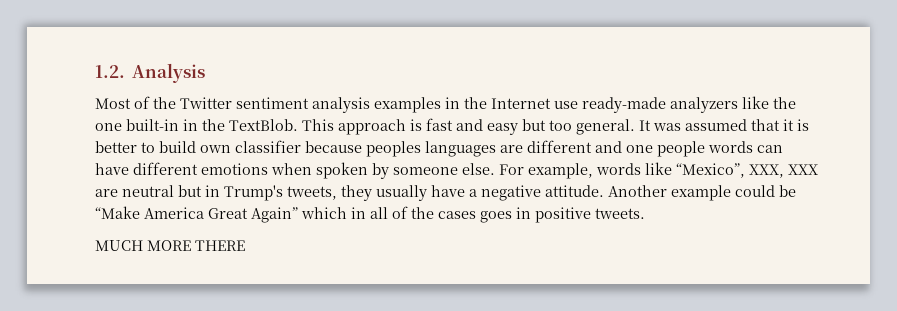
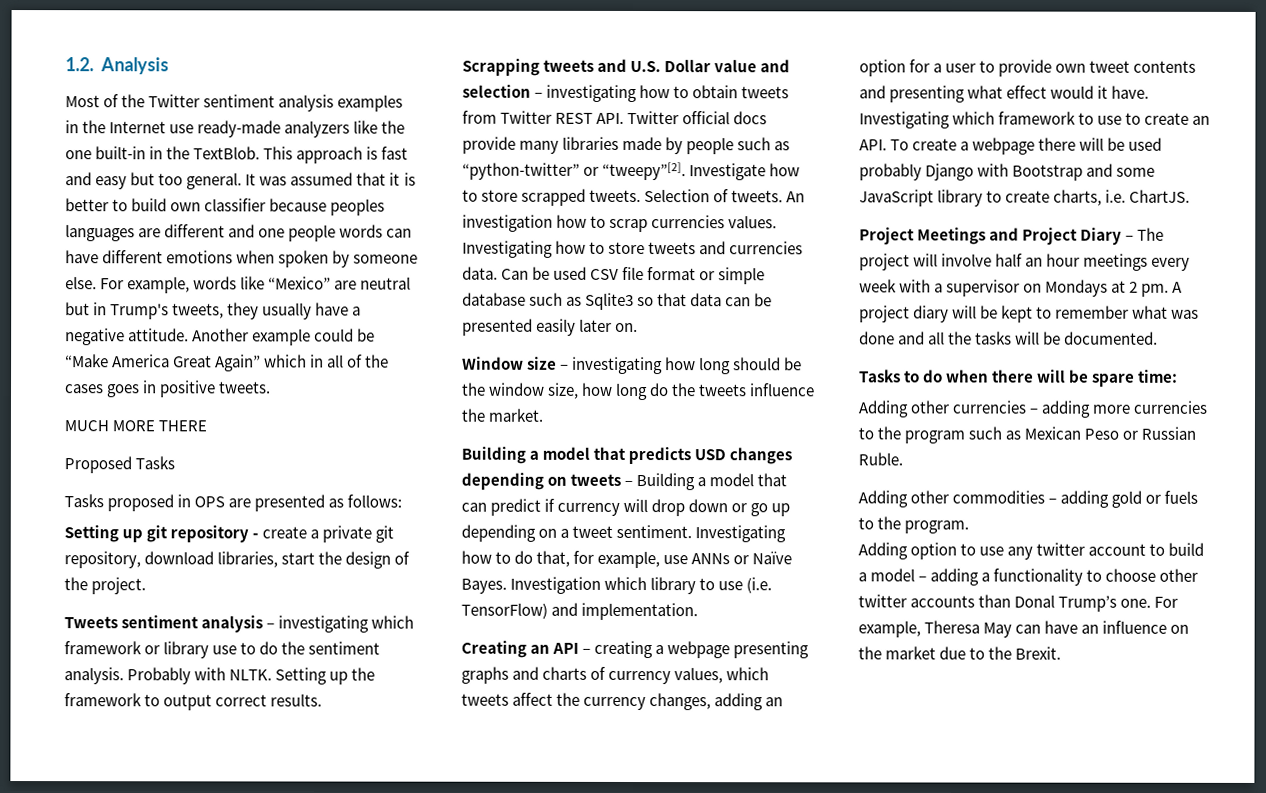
- For example, words like “Mexico”, XXX, XXX are neutral but in Trump's tweets, they usually have a negative attitude.
+ For example, words like “Mexico” are neutral but in Trump's tweets, they usually have a negative attitude.
+ Proposed Tasks
+ Tasks proposed in OPS are presented as follows:
+ Setting up git repository - create a private git repository, download libraries, start the design of the project.
+ Tweets sentiment analysis – investigating which framework or library use to do the sentiment analysis. Probably with NLTK. Setting up the framework to output correct results.
+ Scrapping tweets and U.S. Dollar value and selection – investigating how to obtain tweets from Twitter REST API. Twitter official docs provide many libraries made by people such as “python-twitter” or “tweepy”[2]. Investigate how to store scrapped tweets. Selection of tweets. An investigation how to scrap currencies values. Investigating how to store tweets and currencies data. Can be used CSV file format or simple database such as Sqlite3 so that data can be presented easily later on.
+ Window size – investigating how long should be the window size, how long do the tweets influence the market.
+ Building a model that predicts USD changes depending on tweets – Building a model that can predict if currency will drop down or go up depending on a tweet sentiment. Investigating how to do that, for example, use ANNs or Naïve Bayes. Investigation which library to use (i.e. TensorFlow) and implementation.
+ Creating an API – creating a webpage presenting graphs and charts of currency values, which tweets affect the currency changes, adding an option for a user to provide own tweet contents and presenting what effect would it have. Investigating which framework to use to create an API. To create a webpage there will be used probably Django with Bootstrap and some JavaScript library to create charts, i.e. ChartJS.
+ Project Meetings and Project Diary – The project will involve half an hour meetings every week with a supervisor on Mondays at 2 pm. A project diary will be kept to remember what was done and all the tasks will be documented.
+ Tasks to do when there will be spare time:
+ Adding other currencies – adding more currencies to the program such as Mexican Peso or Russian Ruble.
+ Adding other commodities – adding gold or fuels to the program.
+ Adding option to use any twitter account to build a model – adding a functionality to choose other twitter accounts than Donal Trump’s one. For example, Theresa May can have an influence on the market due to the Brexit.

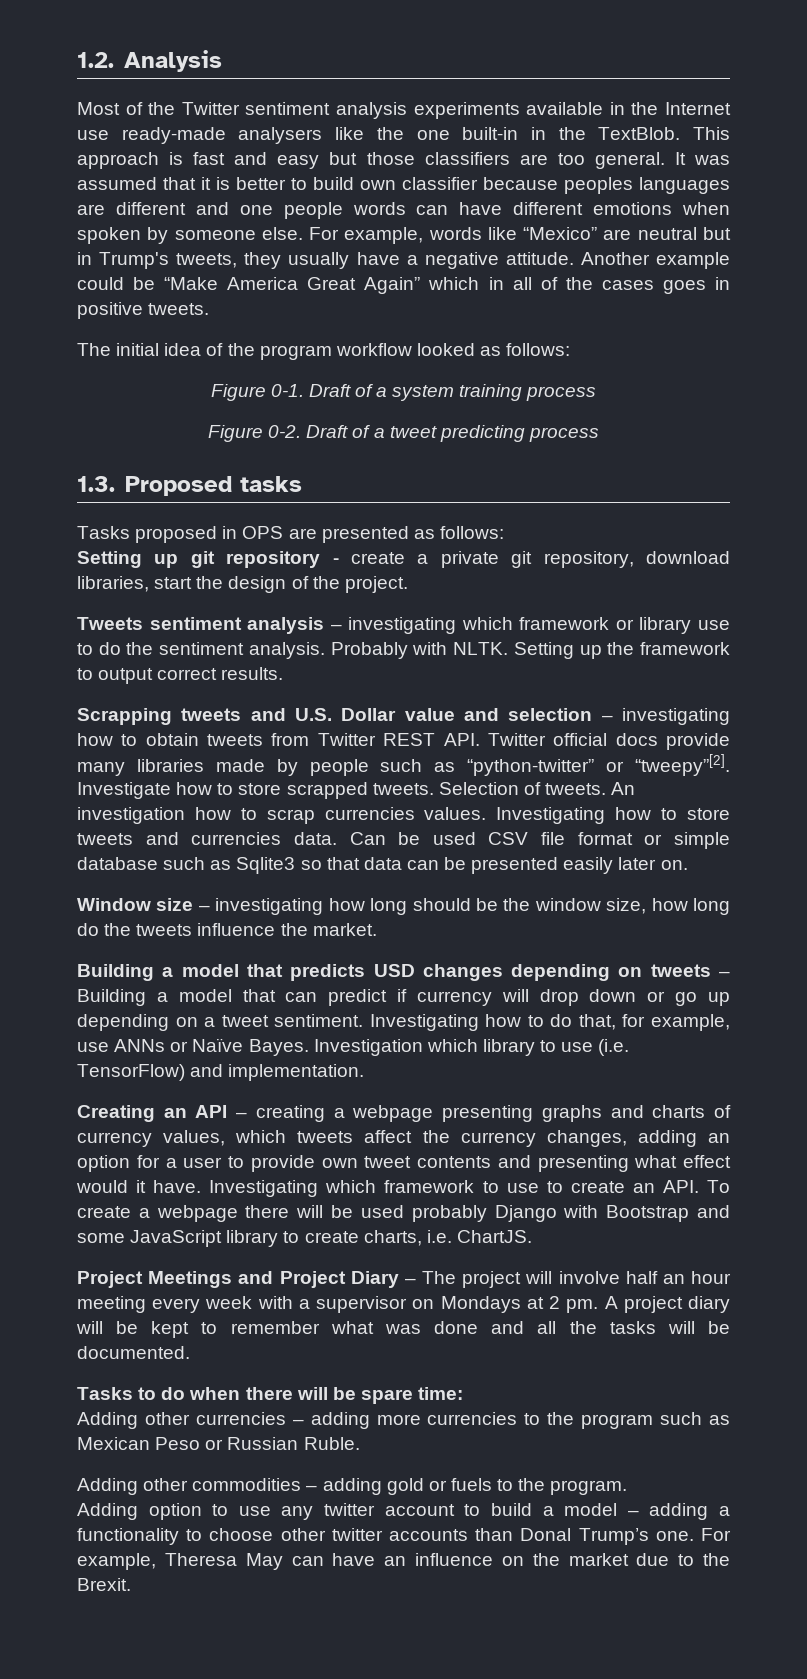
- Most of the Twitter sentiment analysis examples in the Internet use ready-made analyzers like the one built-in in the TextBlob.
+ Most of the Twitter sentiment analysis experiments available in the Internet use ready-made analysers like the one built-in in the TextBlob.
- This approach is fast and easy but too general.
+ This approach is fast and easy but those classifiers are too general.
- MUCH MORE THERE
- Proposed Tasks
+ The initial idea of the program workflow looked as follows:
+ Figure 0-1. Draft of a system training process
+ Figure 0-2. Draft of a tweet predicting process
+ 1.3. Proposed tasks
- Project Meetings and Project Diary – The project will involve half an hour meetings every week with a supervisor on Mondays at 2 pm.
+ Project Meetings and Project Diary – The project will involve half an hour meeting every week with a supervisor on Mondays at 2 pm.

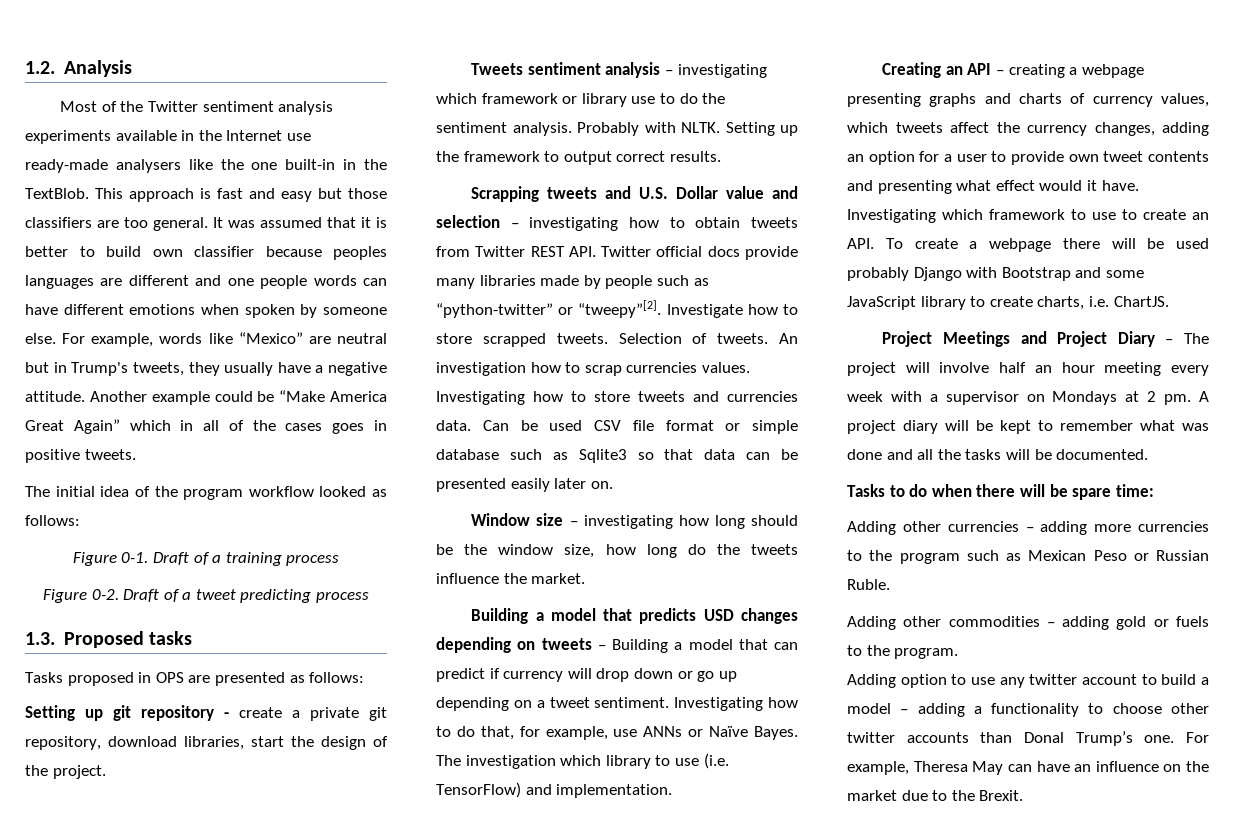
- Draft of a system training process
+ Draft of a training process
- Investigation which library to use (i.e. TensorFlow) and implementation.
+ The investigation which library to use (i.e. TensorFlow) and implementation.

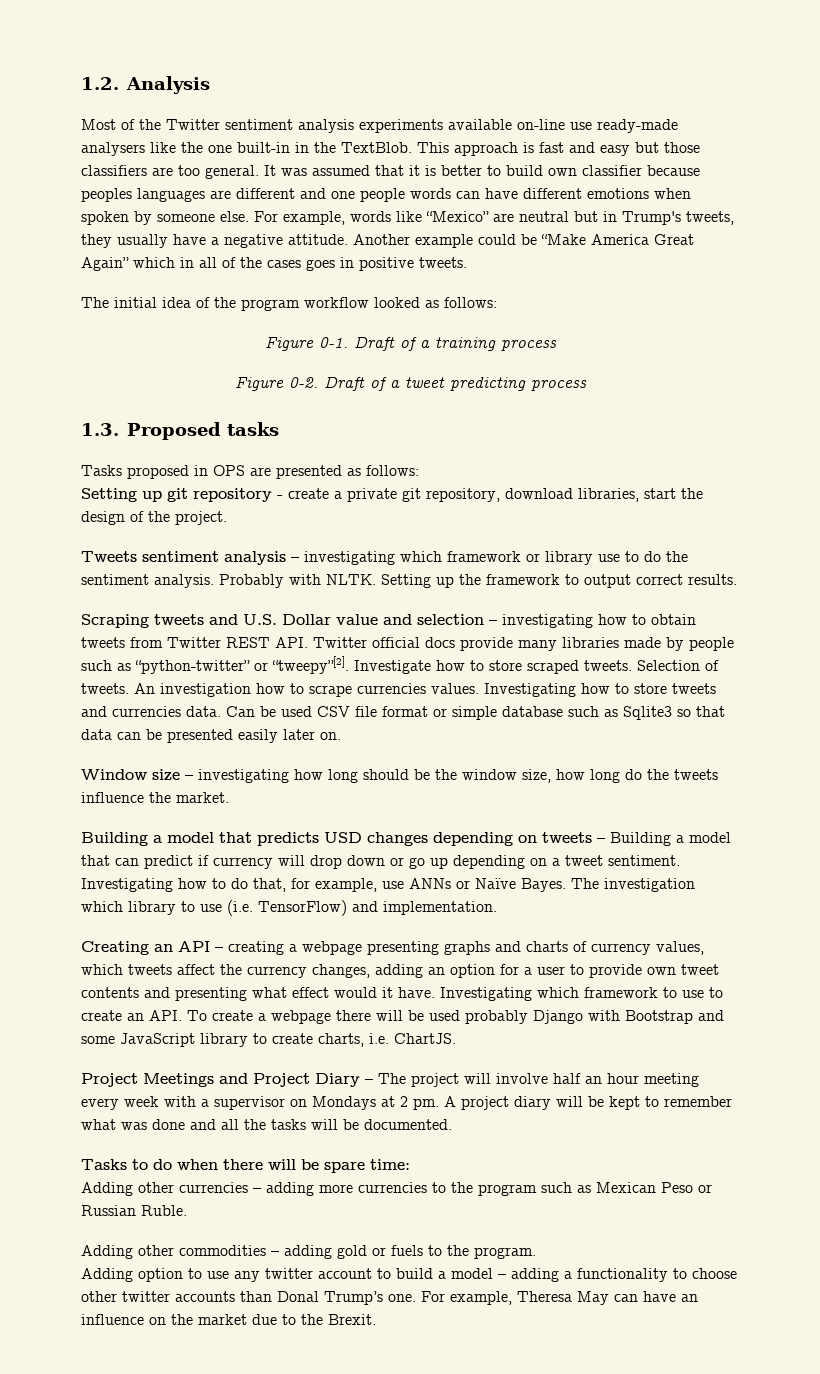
- Most of the Twitter sentiment analysis experiments available in the Internet use ready-made analysers like the one built-in in the TextBlob.
+ Most of the Twitter sentiment analysis experiments available on-line use ready-made analysers like the one built-in in the TextBlob.
- Scrapping tweets and U.S. Dollar value and selection – investigating how to obtain tweets from Twitter REST API. Twitter official docs provide many libraries made by people such as “python-twitter” or “tweepy”[2].
+ Scraping tweets and U.S. Dollar value and selection – investigating how to obtain tweets from Twitter REST API. Twitter official docs provide many libraries made by people such as “python-twitter” or “tweepy”[2].
- Investigate how to store scrapped tweets.
+ Investigate how to store scraped tweets.
- An investigation how to scrap currencies values.
+ An investigation how to scrape currencies values.

